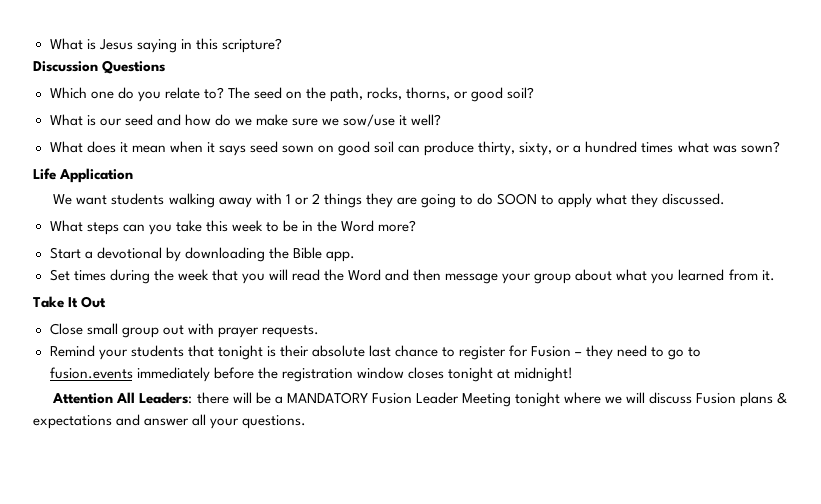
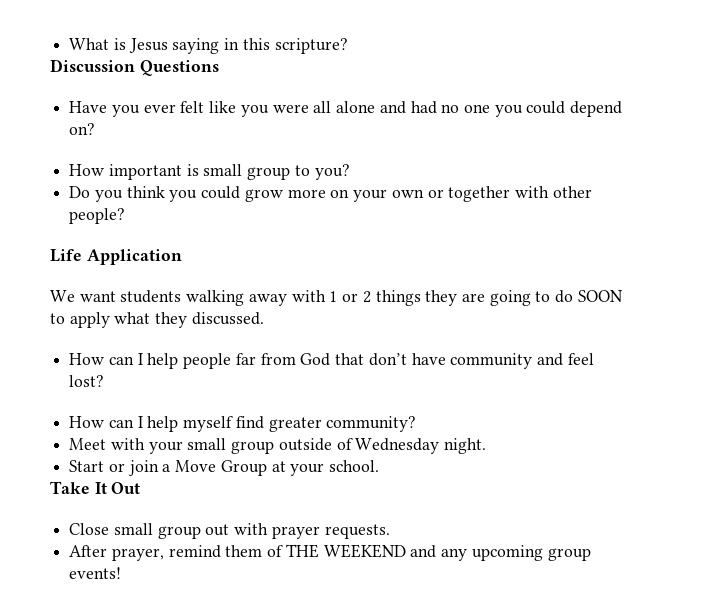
- Which one do you relate to? The seed on the path, rocks, thorns, or good soil?
- What is our seed and how do we make sure we sow/use it well?
- What does it mean when it says seed sown on good soil can produce thirty, sixty, or a hundred times what was sown?
+ Have you ever felt like you were all alone and had no one you could depend on?
+ How important is small group to you?
+ Do you think you could grow more on your own or together with other people?
- What steps can you take this week to be in the Word more?
- Start a devotional by downloading the Bible app.
- Set times during the week that you will read the Word and then message your group about what you learned from it.
+ How can I help people far from God that don’t have community and feel lost?
+ How can I help myself find greater community?
+ Meet with your small group outside of Wednesday night.
+ Start or join a Move Group at your school.
- Remind your students that tonight is their absolute last chance to register for Fusion – they need to go to fusion.events immediately before the registration window closes tonight at midnight!
- Attention All Leaders: there will be a MANDATORY Fusion Leader Meeting tonight where we will discuss Fusion plans & expectations and answer all your questions.
+ After prayer, remind them of THE WEEKEND and any upcoming group events!

